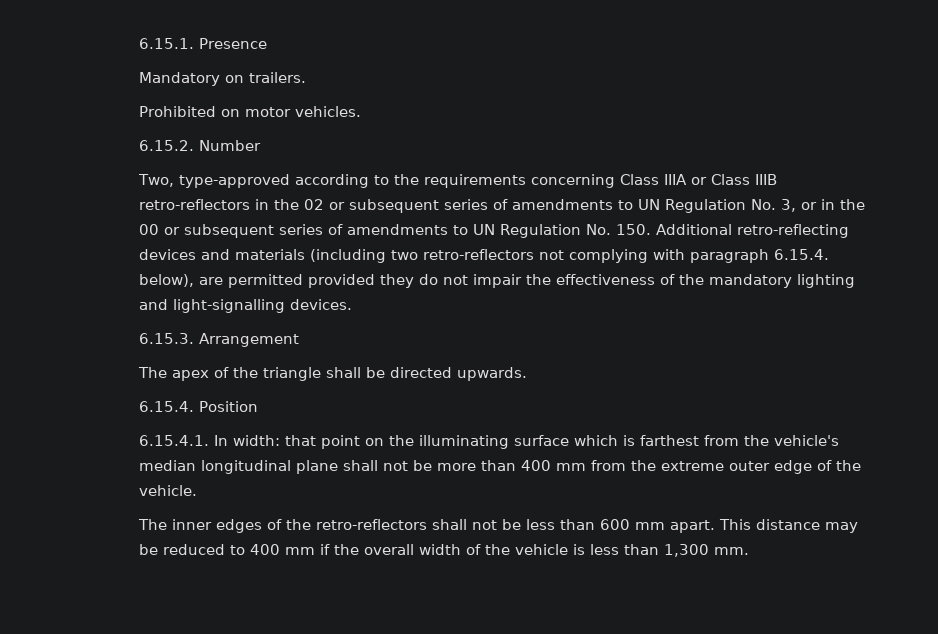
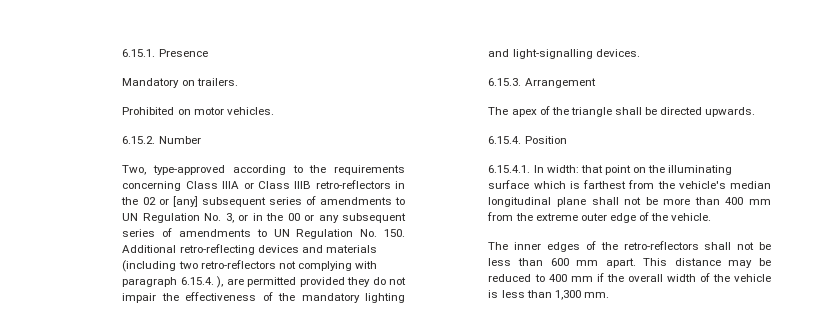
- Two, type-approved according to the requirements concerning Class IIIA or Class IIIB retro-reflectors in the 02 or subsequent series of amendments to UN Regulation No. 3, or in the 00 or subsequent series of amendments to UN Regulation No. 150. Additional retro-reflecting devices and materials (including two retro-reflectors not complying with paragraph 6.15.4. below), are permitted provided they do not impair the effectiveness of the mandatory lighting and light-signalling devices.
+ Two, type-approved according to the requirements concerning Class IIIA or Class IIIB retro-reflectors in the 02 or [any] subsequent series of amendments to UN Regulation No. 3, or in the 00 or any subsequent series of amendments to UN Regulation No. 150. Additional retro-reflecting devices and materials (including two retro-reflectors not complying with paragraph 6.15.4. ), are permitted provided they do not impair the effectiveness of the mandatory lighting and light-signalling devices.

